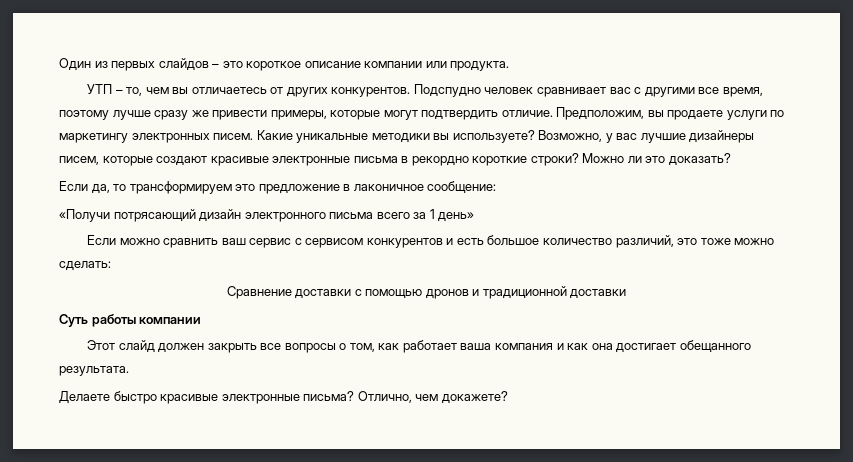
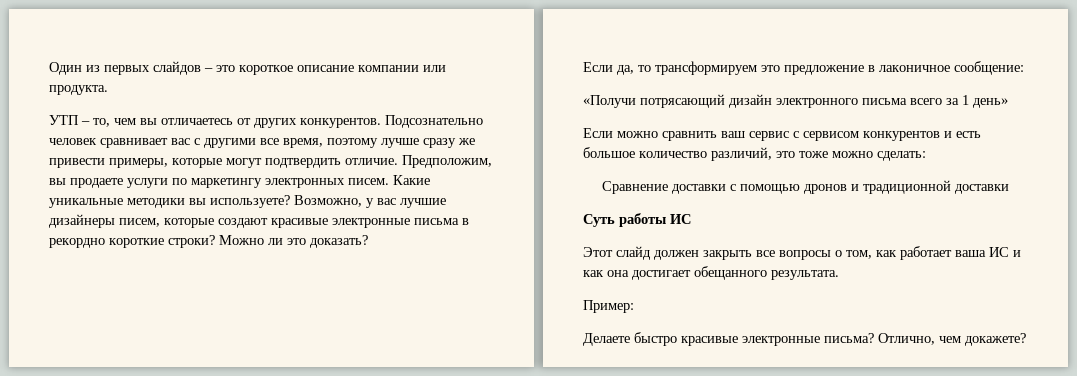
- Подспудно человек сравнивает вас с другими все время, поэтому лучше сразу же привести примеры, которые могут подтвердить отличие.
+ Подсознательно человек сравнивает вас с другими все время, поэтому лучше сразу же привести примеры, которые могут подтвердить отличие.
- Суть работы компании
+ Суть работы ИС
- Этот слайд должен закрыть все вопросы о том, как работает ваша компания и как она достигает обещанного результата.
+ Этот слайд должен закрыть все вопросы о том, как работает ваша ИС и как она достигает обещанного результата.
+ Пример:

